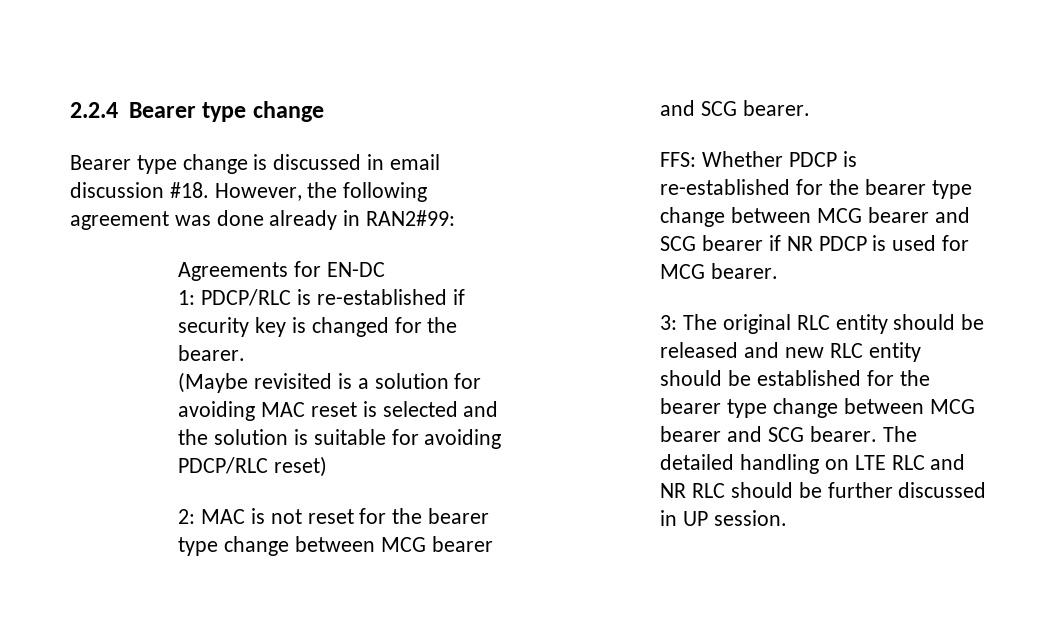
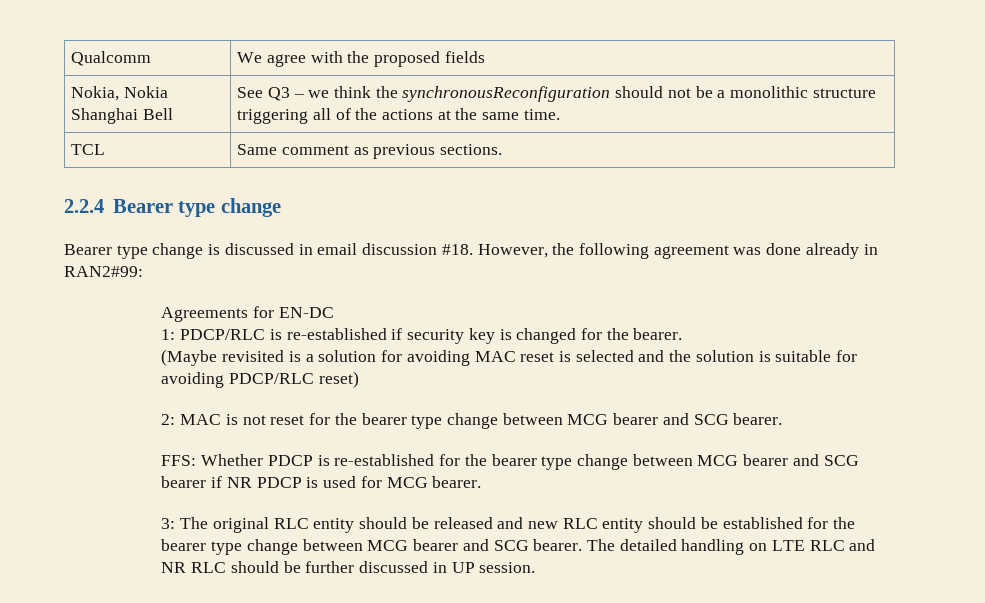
+ Qualcomm | We agree with the proposed fields
+ Nokia, Nokia Shanghai Bell | See Q3 – we think the synchronousReconfiguration should not be a monolithic structure triggering all of the actions at the same time.
+ TCL | Same comment as previous sections.

